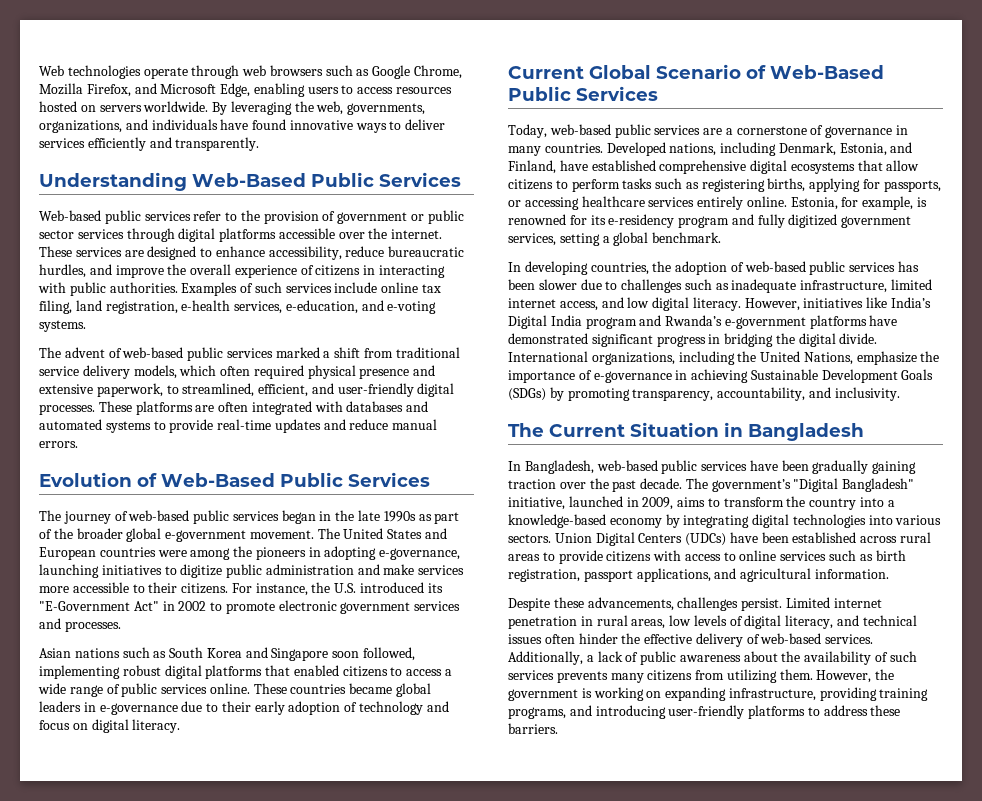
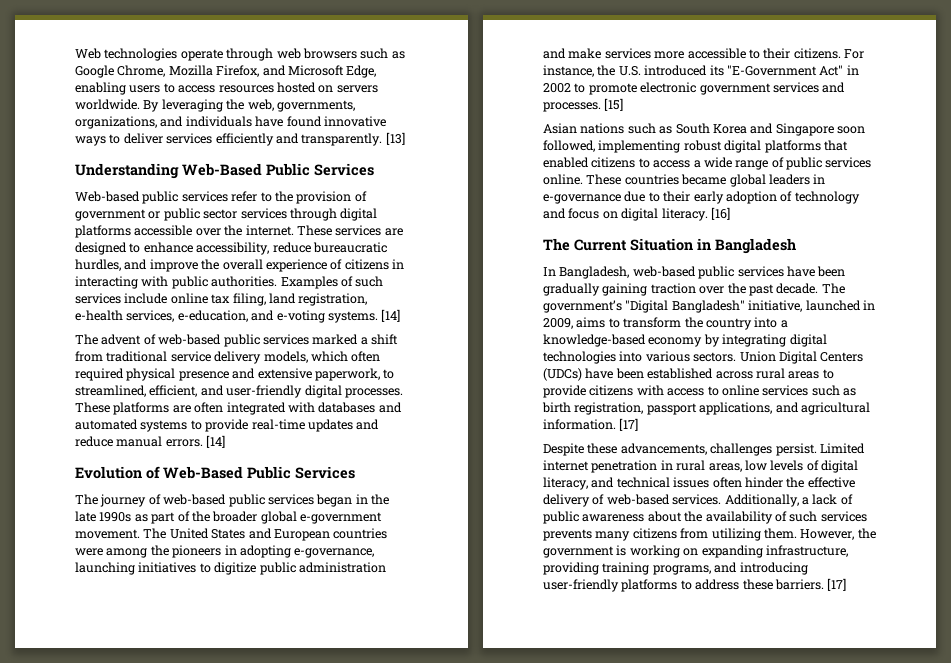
+ [13]
- Examples of such services include online tax filing, land registration, e-health services, e-education, and e-voting systems.
+ Examples of such services include online tax filing, land registration, e-health services, e-education, and e-voting systems. [14]
- These platforms are often integrated with databases and automated systems to provide real-time updates and reduce manual errors.
+ These platforms are often integrated with databases and automated systems to provide real-time updates and reduce manual errors. [14]
+ [15]
- These countries became global leaders in e-governance due to their early adoption of technology and focus on digital literacy.
- Current Global Scenario of Web-Based Public Services
- Today, web-based public services are a cornerstone of governance in many countries. Developed nations, including Denmark, Estonia, and Finland, have established comprehensive digital ecosystems that allow citizens to perform tasks such as registering births, applying for passports, or accessing healthcare services entirely online. Estonia, for example, is renowned for its e-residency program and fully digitized government services, setting a global benchmark.
- In developing countries, the adoption of web-based public services has been slower due to challenges such as inadequate infrastructure, limited internet access, and low digital literacy. However, initiatives like India’s Digital India program and Rwanda’s e-government platforms have demonstrated significant progress in bridging the digital divide. International organizations, including the United Nations, emphasize the importance of e-governance in achieving Sustainable Development Goals (SDGs) by promoting transparency, accountability, and inclusivity.
+ These countries became global leaders in e-governance due to their early adoption of technology and focus on digital literacy. [16]
- Union Digital Centers (UDCs) have been established across rural areas to provide citizens with access to online services such as birth registration, passport applications, and agricultural information.
+ Union Digital Centers (UDCs) have been established across rural areas to provide citizens with access to online services such as birth registration, passport applications, and agricultural information. [17]
- However, the government is working on expanding infrastructure, providing training programs, and introducing user-friendly platforms to address these barriers.
+ However, the government is working on expanding infrastructure, providing training programs, and introducing user-friendly platforms to address these barriers. [17]

